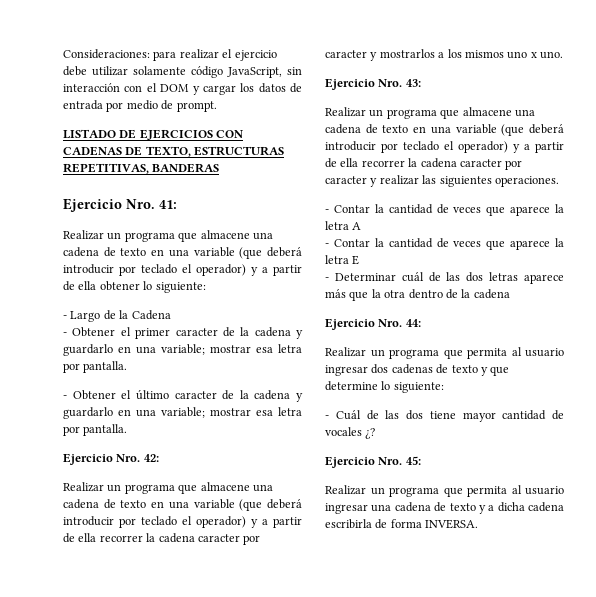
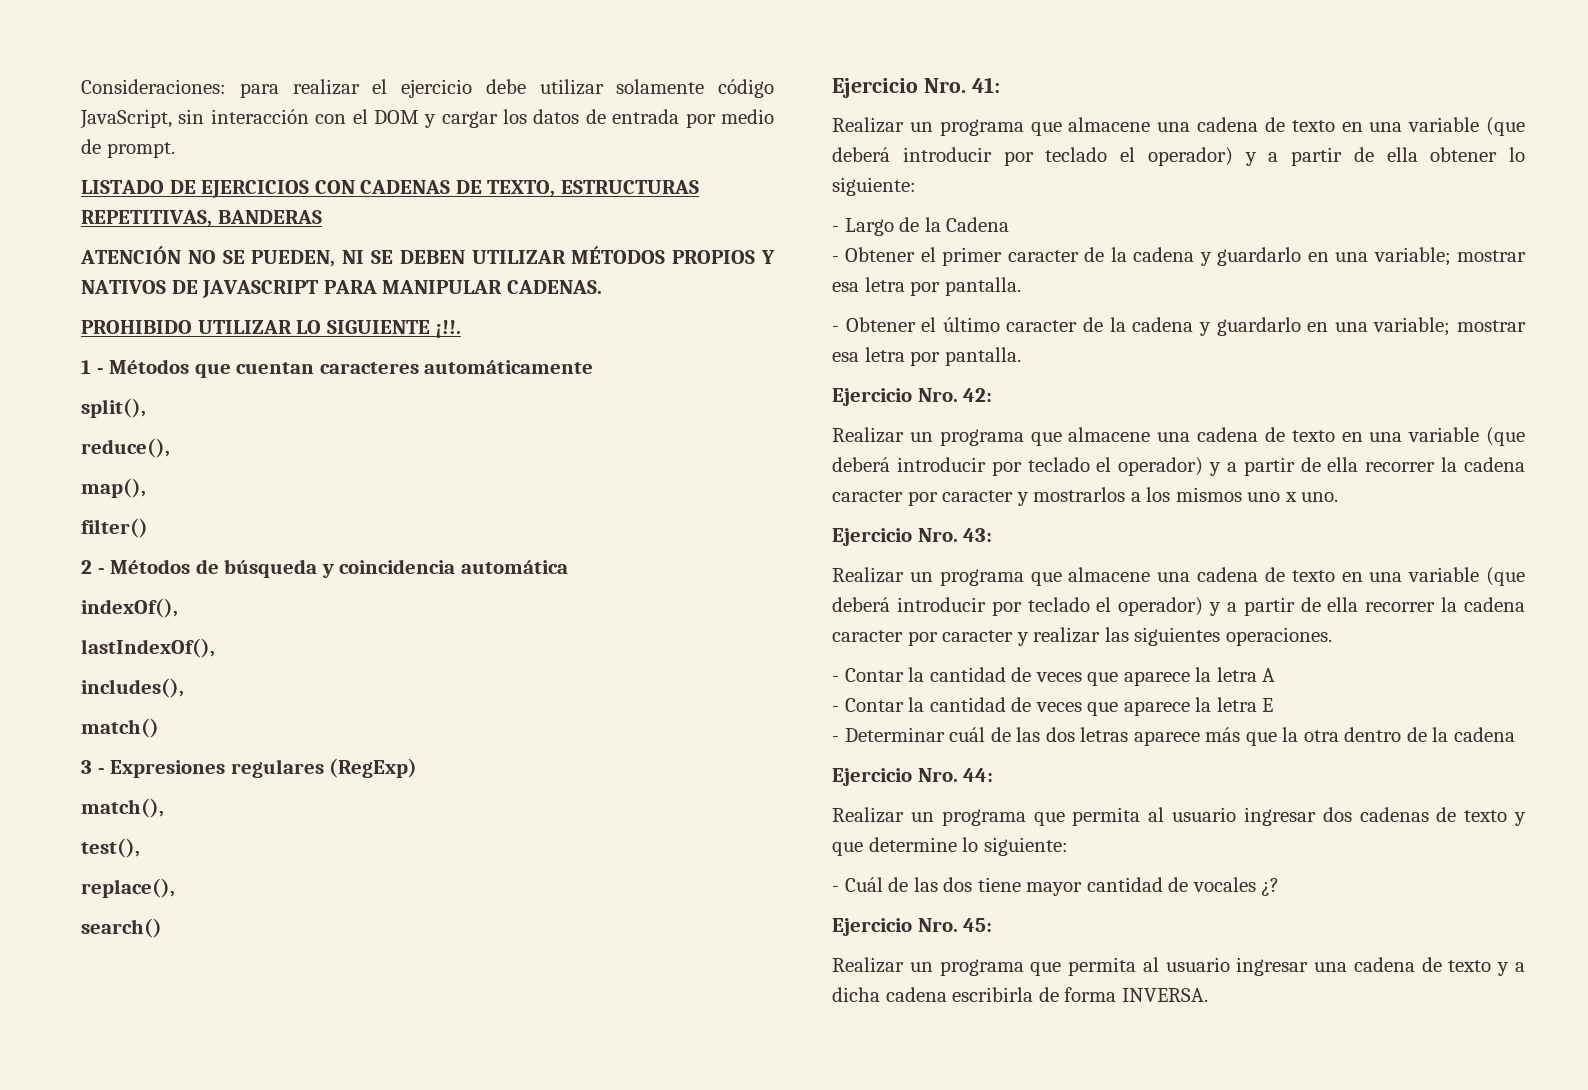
+ ATENCIÓN NO SE PUEDEN, NI SE DEBEN UTILIZAR MÉTODOS PROPIOS Y NATIVOS DE JAVASCRIPT PARA MANIPULAR CADENAS.
+ PROHIBIDO UTILIZAR LO SIGUIENTE ¡!!.
+ 1 - Métodos que cuentan caracteres automáticamente
+ split(),
+ reduce(),
+ map(),
+ filter()
+ 2 - Métodos de búsqueda y coincidencia automática
+ indexOf(),
+ lastIndexOf(),
+ includes(),
+ match()
+ 3 - Expresiones regulares (RegExp)
+ match(),
+ test(),
+ replace(),
+ search()

